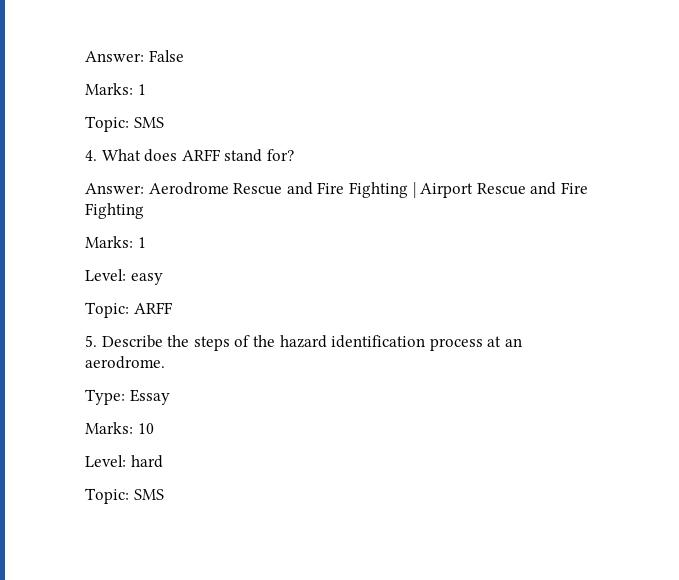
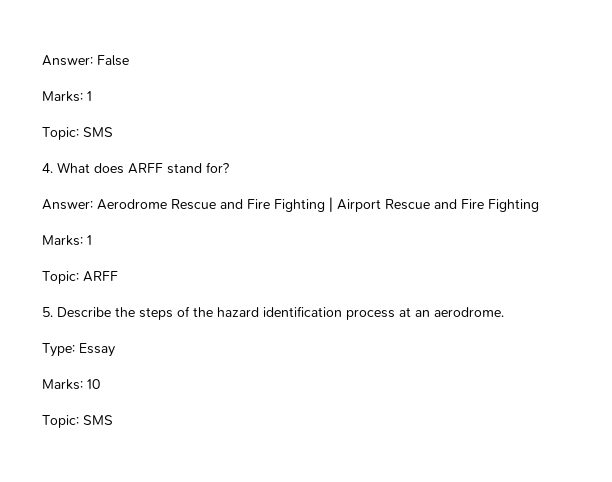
- Level: easy
- Level: hard

